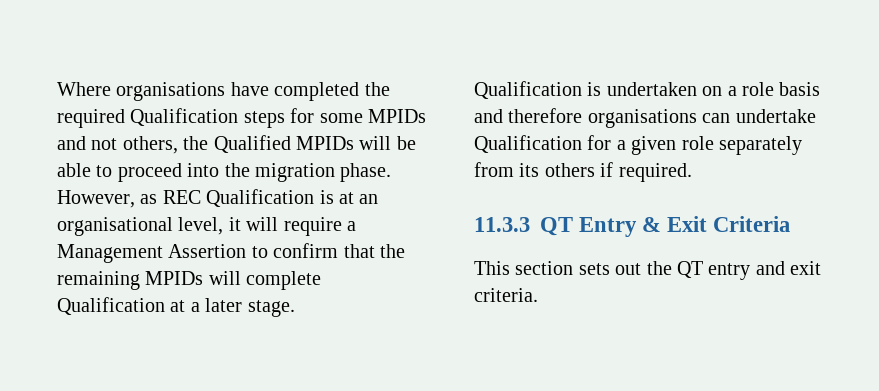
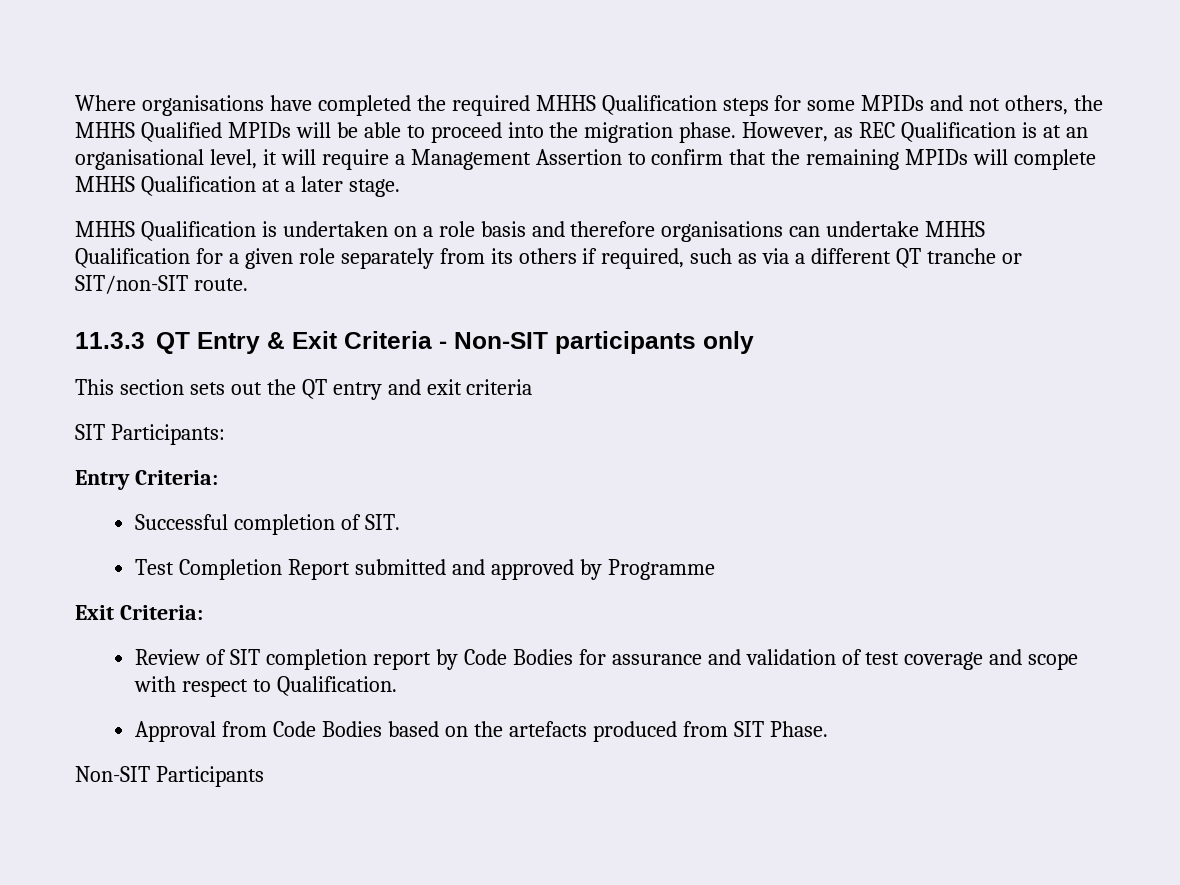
- Where organisations have completed the required Qualification steps for some MPIDs and not others, the Qualified MPIDs will be able to proceed into the migration phase.
+ Where organisations have completed the required MHHS Qualification steps for some MPIDs and not others, the MHHS Qualified MPIDs will be able to proceed into the migration phase.
- However, as REC Qualification is at an organisational level, it will require a Management Assertion to confirm that the remaining MPIDs will complete Qualification at a later stage.
+ However, as REC Qualification is at an organisational level, it will require a Management Assertion to confirm that the remaining MPIDs will complete MHHS Qualification at a later stage.
- Qualification is undertaken on a role basis and therefore organisations can undertake Qualification for a given role separately from its others if required.
+ MHHS Qualification is undertaken on a role basis and therefore organisations can undertake MHHS Qualification for a given role separately from its others if required, such as via a different QT tranche or SIT/non-SIT route.
- 11.3.3 QT Entry & Exit Criteria
+ 11.3.3 QT Entry & Exit Criteria - Non-SIT participants only
- This section sets out the QT entry and exit criteria.
+ This section sets out the QT entry and exit criteria
+ SIT Participants:
+ Entry Criteria:
+ Successful completion of SIT.
+ Test Completion Report submitted and approved by Programme
+ Exit Criteria:
+ Review of SIT completion report by Code Bodies for assurance and validation of test coverage and scope with respect to Qualification.
+ Approval from Code Bodies based on the artefacts produced from SIT Phase.
+ Non-SIT Participants

